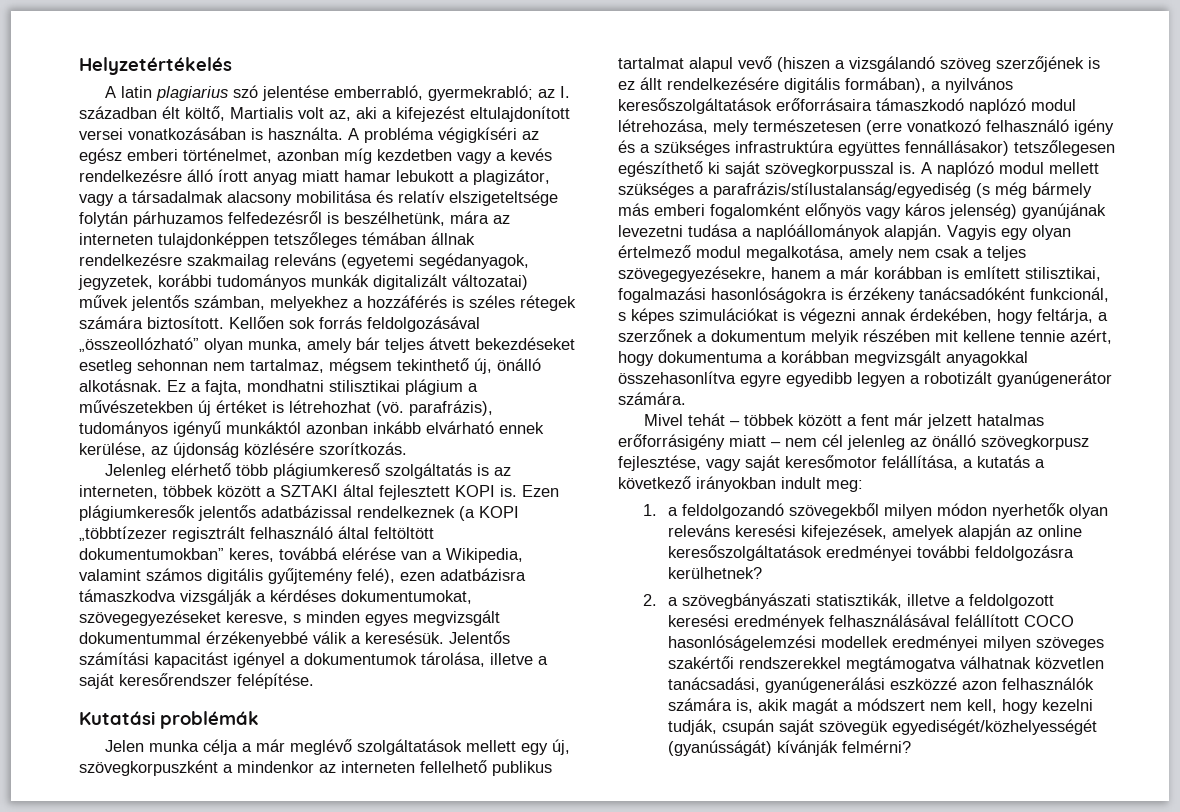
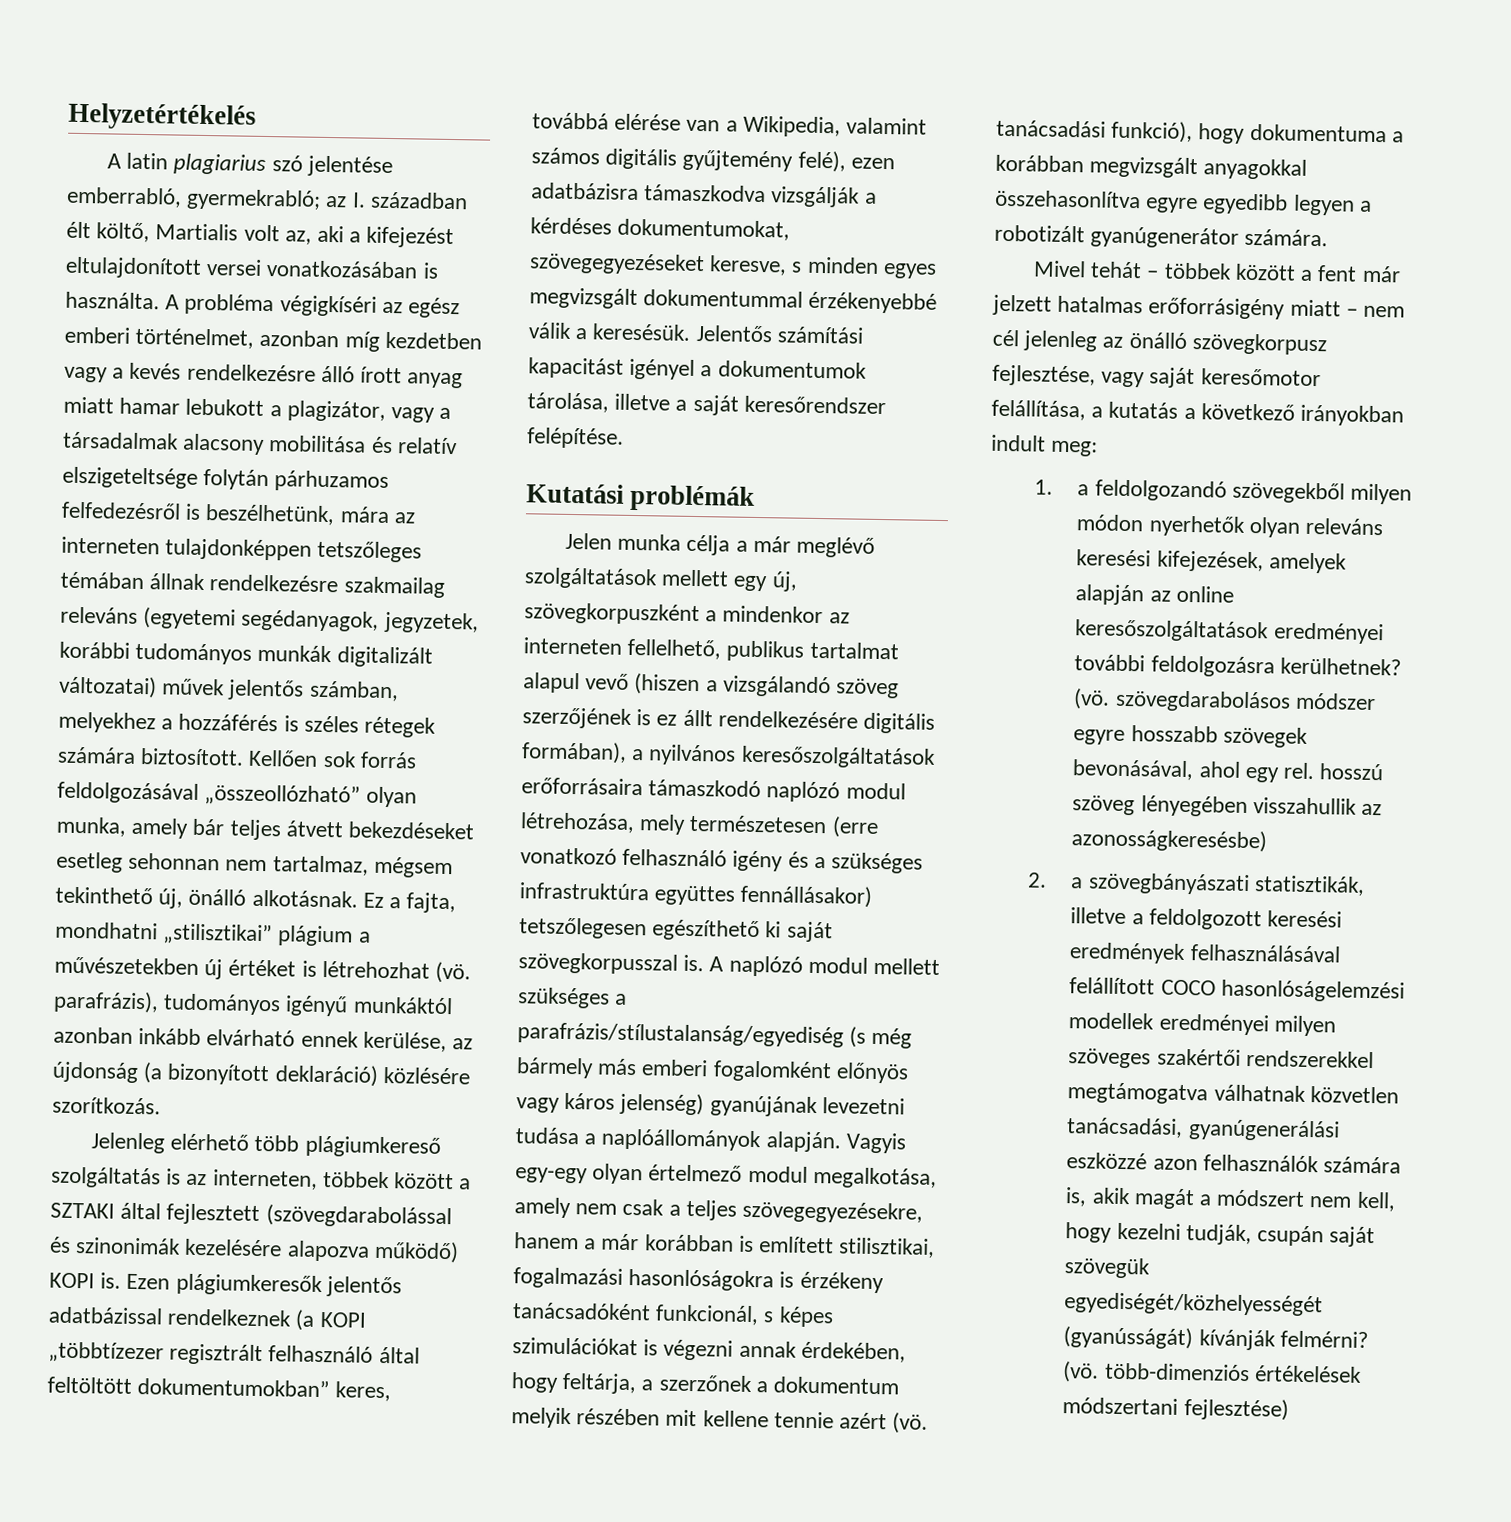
- Ez a fajta, mondhatni stilisztikai plágium a művészetekben új értéket is létrehozhat (vö. parafrázis), tudományos igényű munkáktól azonban inkább elvárható ennek kerülése, az újdonság közlésére szorítkozás.
+ Ez a fajta, mondhatni „stilisztikai” plágium a művészetekben új értéket is létrehozhat (vö. parafrázis), tudományos igényű munkáktól azonban inkább elvárható ennek kerülése, az újdonság (a bizonyított deklaráció) közlésére szorítkozás.
- Jelenleg elérhető több plágiumkereső szolgáltatás is az interneten, többek között a SZTAKI által fejlesztett KOPI is.
+ Jelenleg elérhető több plágiumkereső szolgáltatás is az interneten, többek között a SZTAKI által fejlesztett (szövegdarabolással és szinonimák kezelésére alapozva működő) KOPI is.
- Jelen munka célja a már meglévő szolgáltatások mellett egy új, szövegkorpuszként a mindenkor az interneten fellelhető publikus tartalmat alapul vevő (hiszen a vizsgálandó szöveg szerzőjének is ez állt rendelkezésére digitális formában), a nyilvános keresőszolgáltatások erőforrásaira támaszkodó naplózó modul létrehozása, mely természetesen (erre vonatkozó felhasználó igény és a szükséges infrastruktúra együttes fennállásakor) tetszőlegesen egészíthető ki saját szövegkorpusszal is.
+ Jelen munka célja a már meglévő szolgáltatások mellett egy új, szövegkorpuszként a mindenkor az interneten fellelhető, publikus tartalmat alapul vevő (hiszen a vizsgálandó szöveg szerzőjének is ez állt rendelkezésére digitális formában), a nyilvános keresőszolgáltatások erőforrásaira támaszkodó naplózó modul létrehozása, mely természetesen (erre vonatkozó felhasználó igény és a szükséges infrastruktúra együttes fennállásakor) tetszőlegesen egészíthető ki saját szövegkorpusszal is.
- Vagyis egy olyan értelmező modul megalkotása, amely nem csak a teljes szövegegyezésekre, hanem a már korábban is említett stilisztikai, fogalmazási hasonlóságokra is érzékeny tanácsadóként funkcionál, s képes szimulációkat is végezni annak érdekében, hogy feltárja, a szerzőnek a dokumentum melyik részében mit kellene tennie azért, hogy dokumentuma a korábban megvizsgált anyagokkal összehasonlítva egyre egyedibb legyen a robotizált gyanúgenerátor számára.
+ Vagyis egy-egy olyan értelmező modul megalkotása, amely nem csak a teljes szövegegyezésekre, hanem a már korábban is említett stilisztikai, fogalmazási hasonlóságokra is érzékeny tanácsadóként funkcionál, s képes szimulációkat is végezni annak érdekében, hogy feltárja, a szerzőnek a dokumentum melyik részében mit kellene tennie azért (vö. tanácsadási funkció), hogy dokumentuma a korábban megvizsgált anyagokkal összehasonlítva egyre egyedibb legyen a robotizált gyanúgenerátor számára.
+ (vö. szövegdarabolásos módszer egyre hosszabb szövegek bevonásával, ahol egy rel. hosszú szöveg lényegében visszahullik az azonosságkeresésbe)
+ (vö. több-dimenziós értékelések módszertani fejlesztése)

